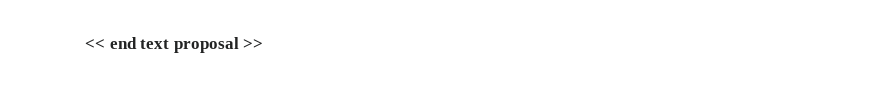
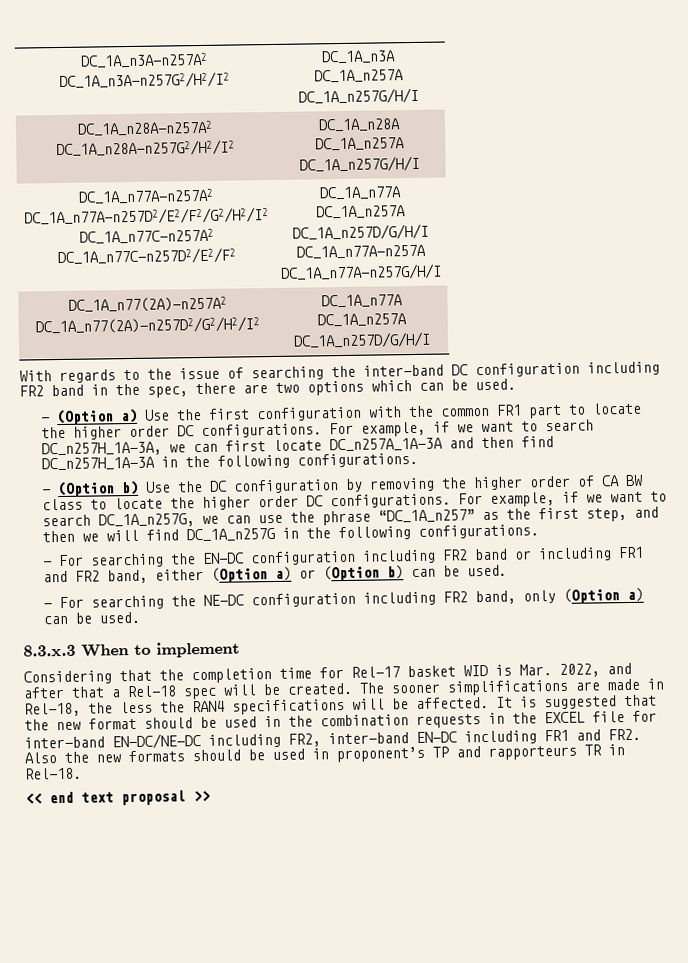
+ DC_1A_n3A-n257A2
+ DC_1A_n3A-n257G2/H2/I2 | DC_1A_n3A
+ DC_1A_n257A
+ DC_1A_n257G/H/I
+ DC_1A_n28A-n257A2
+ DC_1A_n28A-n257G2/H2/I2 | DC_1A_n28A
+ DC_1A_n257A
+ DC_1A_n257G/H/I
+ DC_1A_n77A-n257A2
+ DC_1A_n77A-n257D2/E2/F2/G2/H2/I2
+ DC_1A_n77C-n257A2
+ DC_1A_n77C-n257D2/E2/F2 | DC_1A_n77A
+ DC_1A_n257A
+ DC_1A_n257D/G/H/I
+ DC_1A_n77A-n257A
+ DC_1A_n77A-n257G/H/I
+ DC_1A_n77(2A)-n257A2
+ DC_1A_n77(2A)-n257D2/G2/H2/I2 | DC_1A_n77A
+ DC_1A_n257A
+ DC_1A_n257D/G/H/I
+ With regards to the issue of searching the inter-band DC configuration including FR2 band in the spec, there are two options which can be used.
+ - (Option a) Use the first configuration with the common FR1 part to locate the higher order DC configurations. For example, if we want to search DC_n257H_1A-3A, we can first locate DC_n257A_1A-3A and then find DC_n257H_1A-3A in the following configurations.
+ - (Option b) Use the DC configuration by removing the higher order of CA BW class to locate the higher order DC configurations. For example, if we want to search DC_1A_n257G, we can use the phrase “DC_1A_n257” as the first step, and then we will find DC_1A_n257G in the following configurations.
+ - For searching the EN-DC configuration including FR2 band or including FR1 and FR2 band, either (Option a) or (Option b) can be used.
+ - For searching the NE-DC configuration including FR2 band, only (Option a) can be used.
+ 8.3.x.3 When to implement
+ Considering that the completion time for Rel-17 basket WID is Mar. 2022, and after that a Rel-18 spec will be created. The sooner simplifications are made in Rel-18, the less the RAN4 specifications will be affected. It is suggested that the new format should be used in the combination requests in the EXCEL file for inter-band EN-DC/NE-DC including FR2, inter-band EN-DC including FR1 and FR2. Also the new formats should be used in proponent’s TP and rapporteurs TR in Rel-18.

